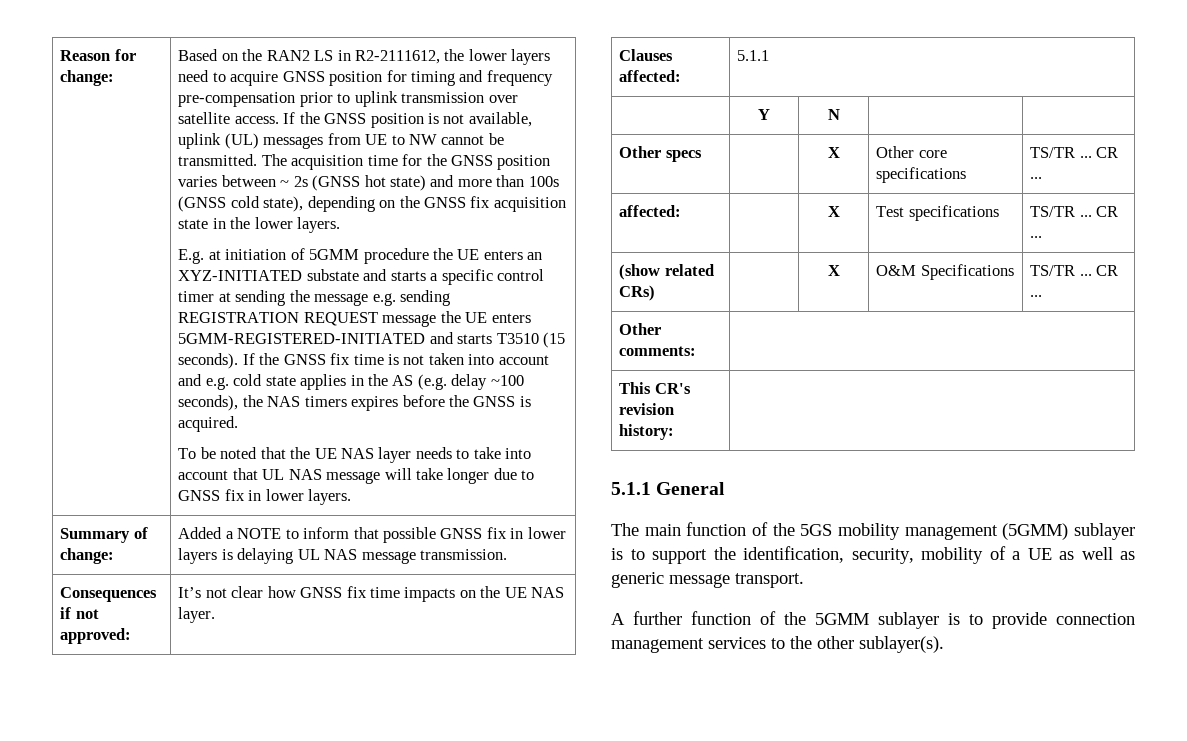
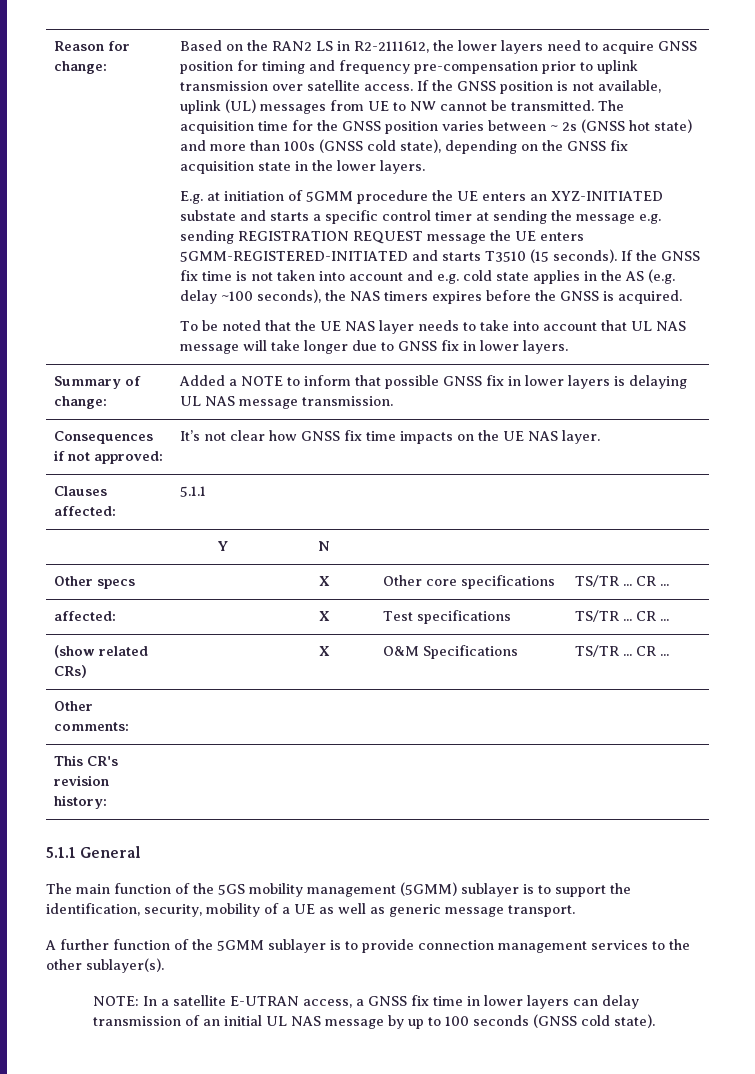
+ NOTE: In a satellite E-UTRAN access, a GNSS fix time in lower layers can delay transmission of an initial UL NAS message by up to 100 seconds (GNSS cold state).

